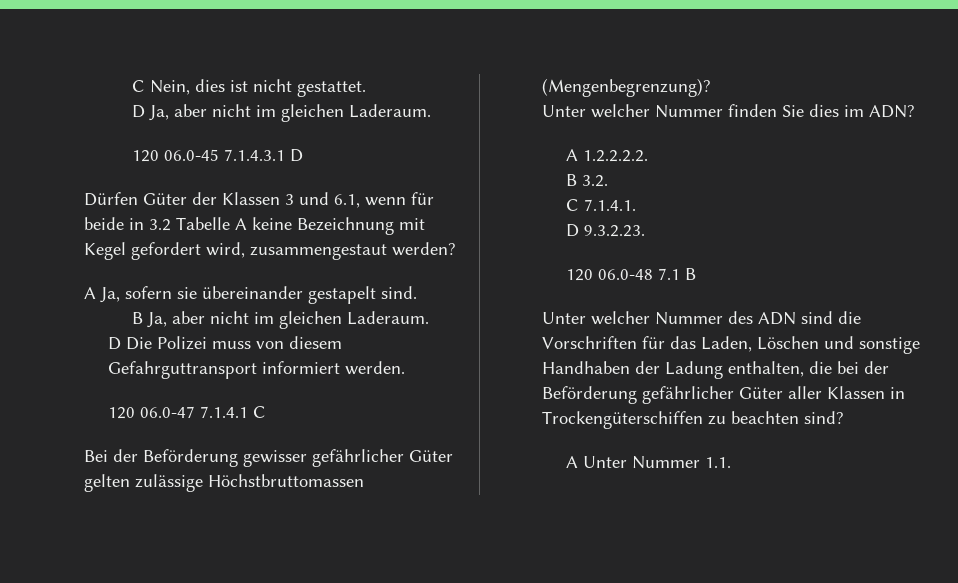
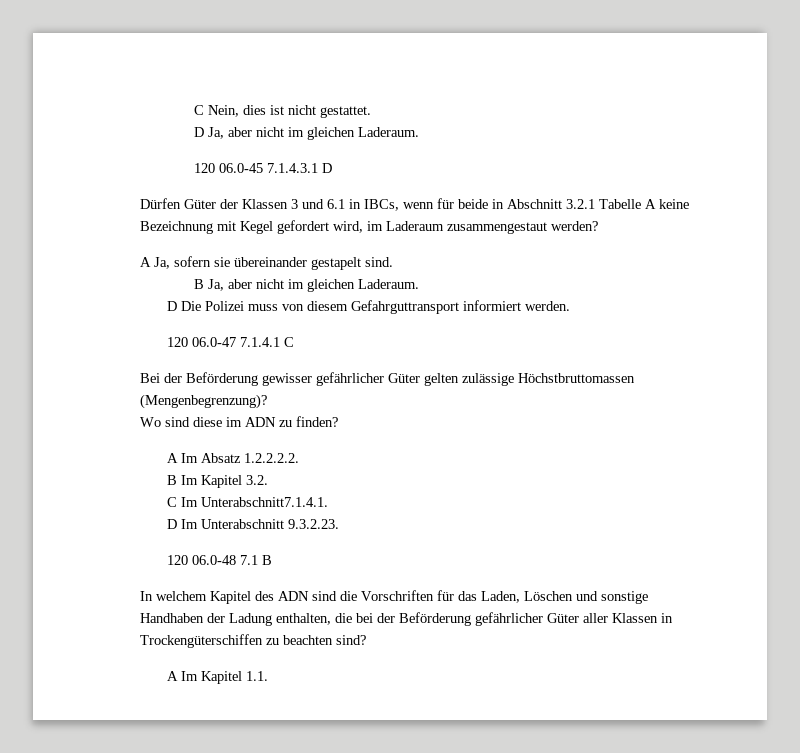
- Dürfen Güter der Klassen 3 und 6.1, wenn für beide in 3.2 Tabelle A keine Bezeichnung mit Kegel gefordert wird, zusammengestaut werden?
+ Dürfen Güter der Klassen 3 und 6.1 in IBCs, wenn für beide in Abschnitt 3.2.1 Tabelle A keine Bezeichnung mit Kegel gefordert wird, im Laderaum zusammengestaut werden?
- Unter welcher Nummer finden Sie dies im ADN?
- A 1.2.2.2.2.
+ Wo sind diese im ADN zu finden?
+ A Im Absatz 1.2.2.2.2.
- B 3.2.
+ B Im Kapitel 3.2.
- C 7.1.4.1.
- D 9.3.2.23.
+ C Im Unterabschnitt7.1.4.1.
+ D Im Unterabschnitt 9.3.2.23.
- Unter welcher Nummer des ADN sind die Vorschriften für das Laden, Löschen und sonstige Handhaben der Ladung enthalten, die bei der Beförderung gefährlicher Güter aller Klassen in Trockengüterschiffen zu beachten sind?
+ In welchem Kapitel des ADN sind die Vorschriften für das Laden, Löschen und sonstige Handhaben der Ladung enthalten, die bei der Beförderung gefährlicher Güter aller Klassen in Trockengüterschiffen zu beachten sind?
- A Unter Nummer 1.1.
+ A Im Kapitel 1.1.

